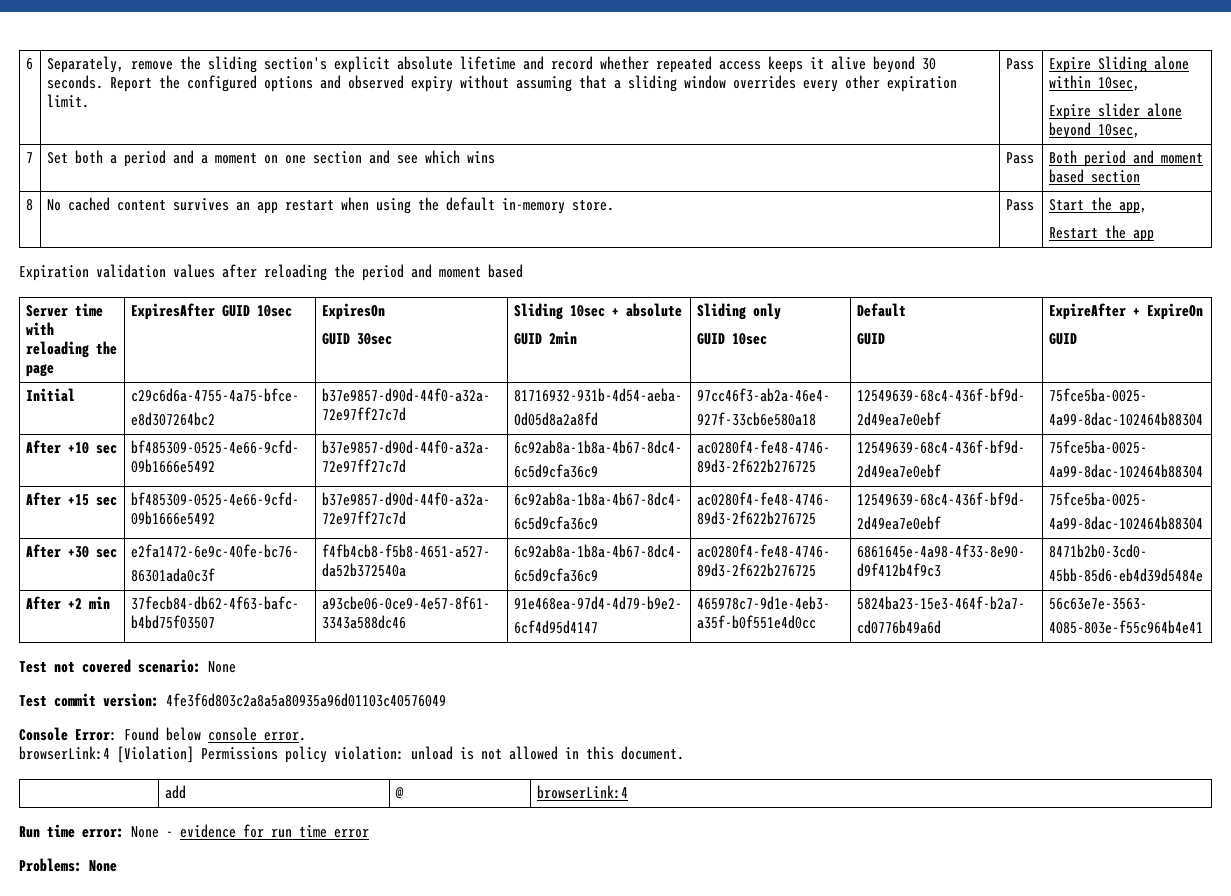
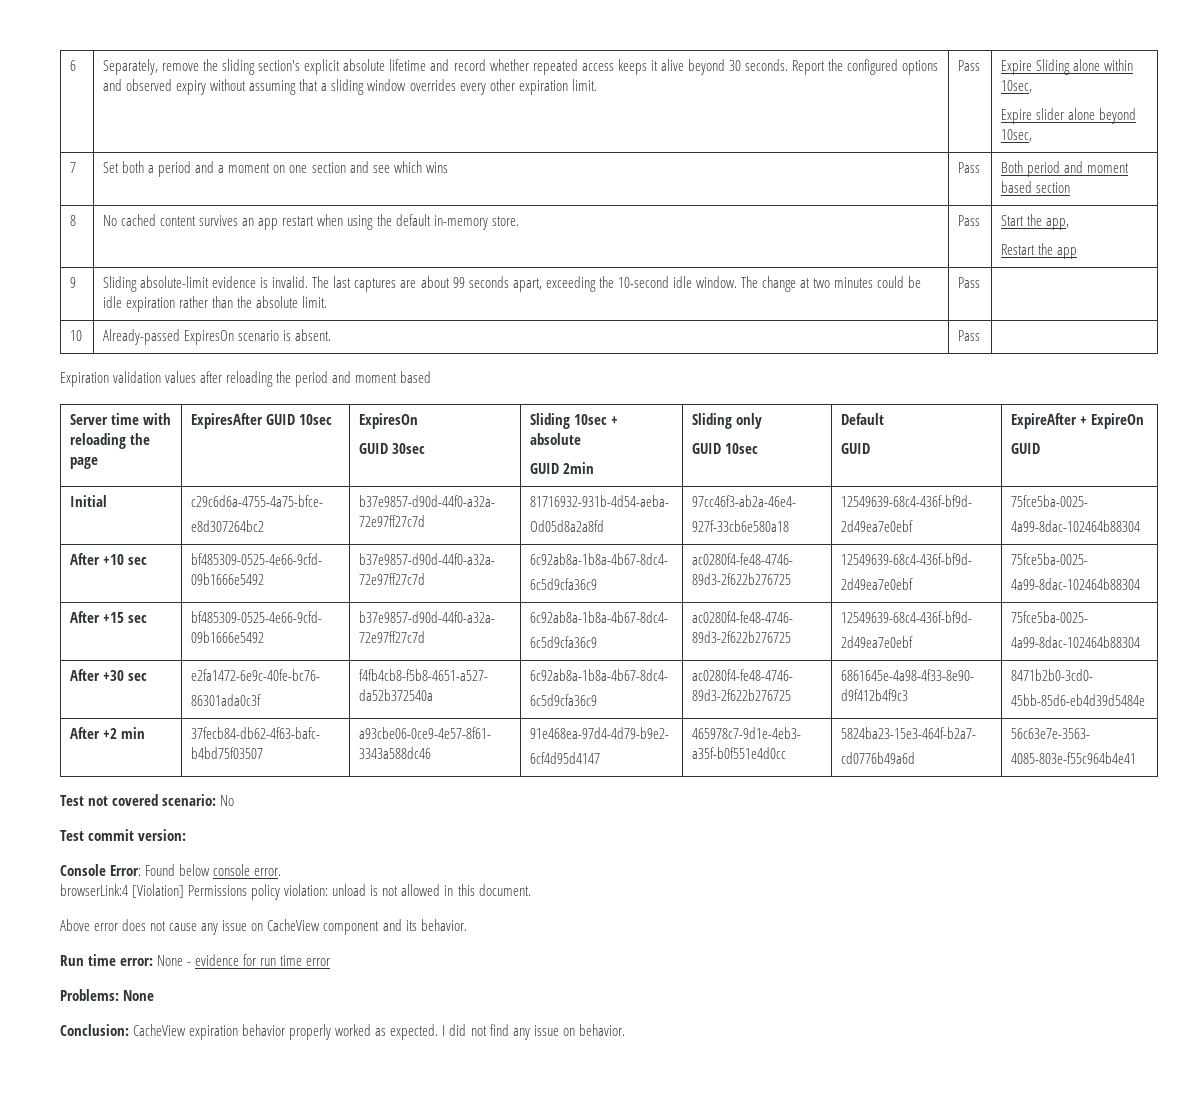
+ 9 | Sliding absolute-limit evidence is invalid. The last captures are about 99 seconds apart, exceeding the 10-second idle window. The change at two minutes could be idle expiration rather than the absolute limit. | Pass |
+ 10 | Already-passed ExpiresOn scenario is absent. | Pass |
- Test not covered scenario: None
+ Test not covered scenario: No
- Test commit version: 4fe3f6d803c2a8a5a80935a96d01103c40576049
+ Test commit version:
- | add | @ | browserLink:4
+ Above error does not cause any issue on CacheView component and its behavior.
+ Conclusion: CacheView expiration behavior properly worked as expected. I did not find any issue on behavior.

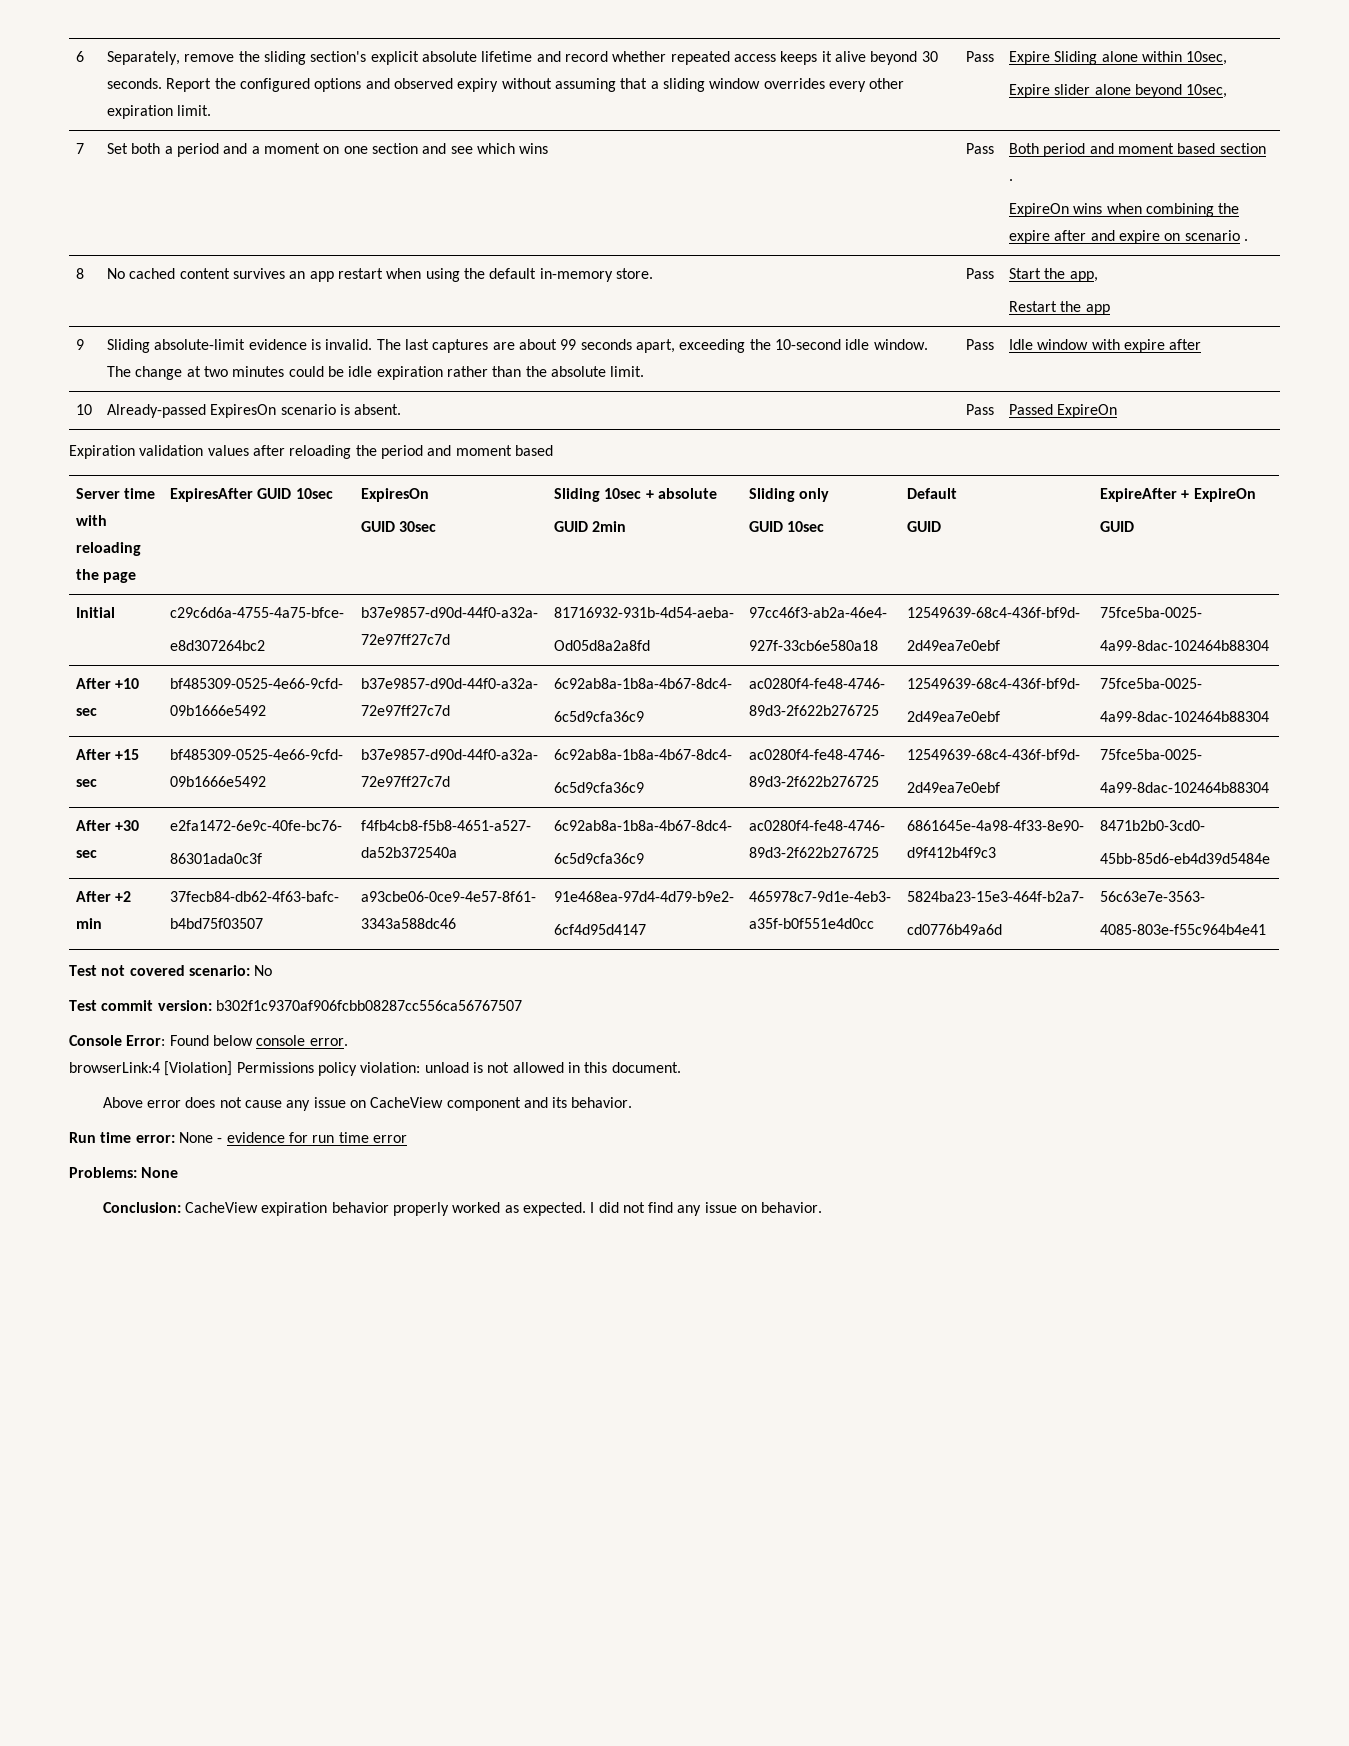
- 7 | Set both a period and a moment on one section and see which wins | Pass | Both period and moment based section
+ 7 | Set both a period and a moment on one section and see which wins | Pass | Both period and moment based section .
+ ExpireOn wins when combining the expire after and expire on scenario .
- 9 | Sliding absolute-limit evidence is invalid. The last captures are about 99 seconds apart, exceeding the 10-second idle window. The change at two minutes could be idle expiration rather than the absolute limit. | Pass |
+ 9 | Sliding absolute-limit evidence is invalid. The last captures are about 99 seconds apart, exceeding the 10-second idle window. The change at two minutes could be idle expiration rather than the absolute limit. | Pass | Idle window with expire after
- 10 | Already-passed ExpiresOn scenario is absent. | Pass |
+ 10 | Already-passed ExpiresOn scenario is absent. | Pass | Passed ExpireOn
- Test commit version:
+ Test commit version: b302f1c9370af906fcbb08287cc556ca56767507

